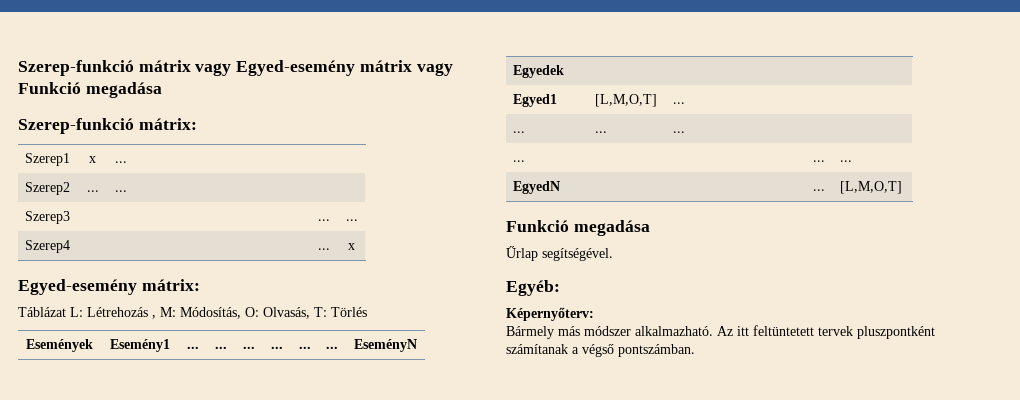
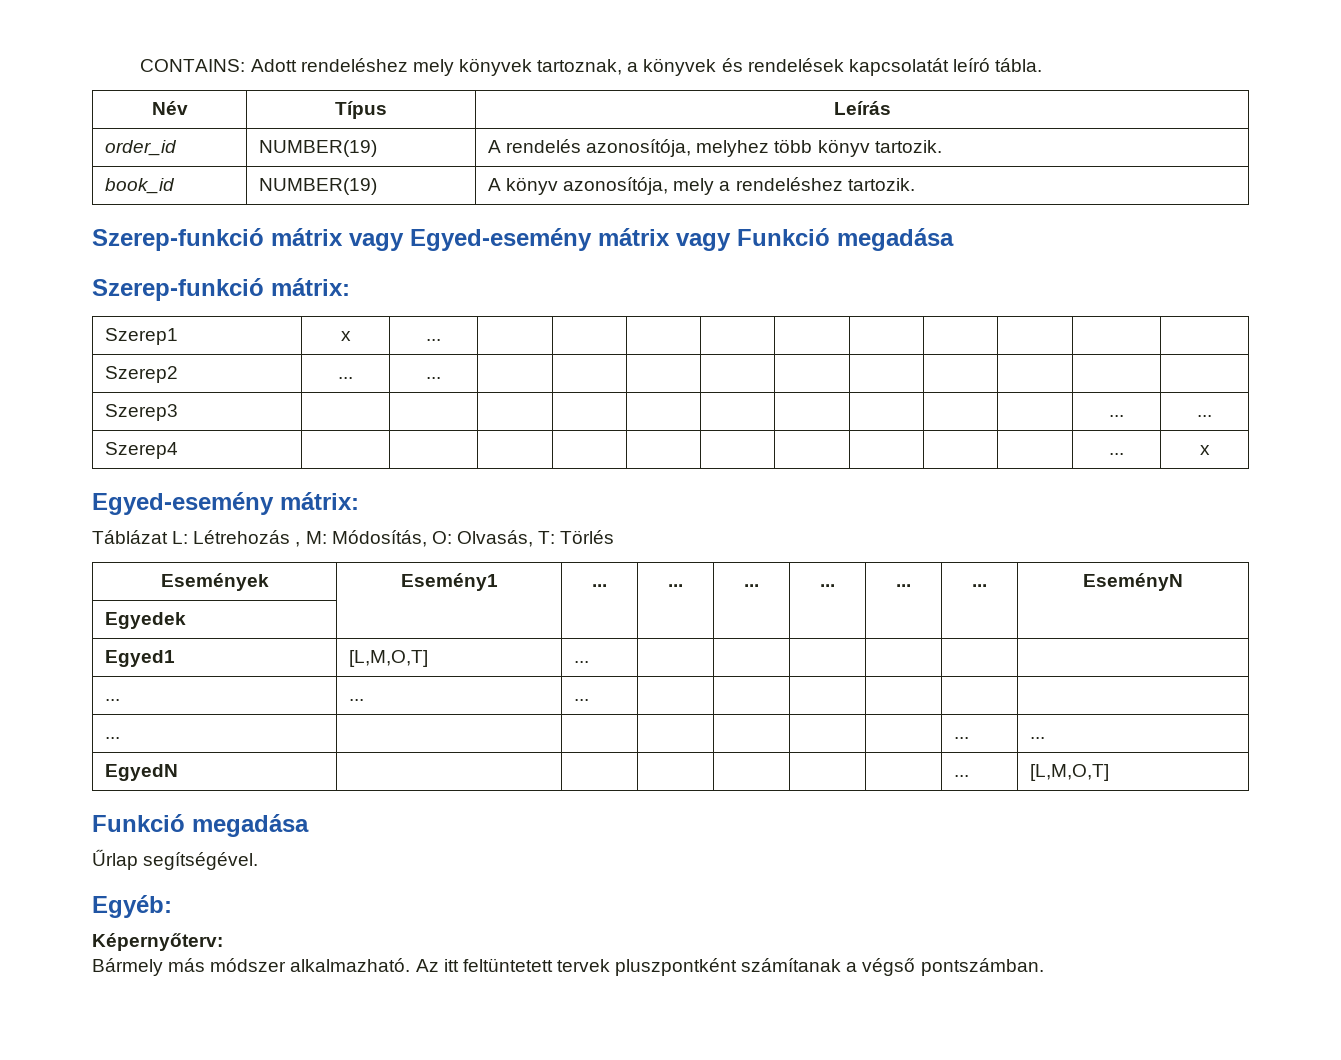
+ CONTAINS: Adott rendeléshez mely könyvek tartoznak, a könyvek és rendelések kapcsolatát leíró tábla.
+ Név | Típus | Leírás
+ order_id | NUMBER(19) | A rendelés azonosítója, melyhez több könyv tartozik.
+ book_id | NUMBER(19) | A könyv azonosítója, mely a rendeléshez tartozik.

